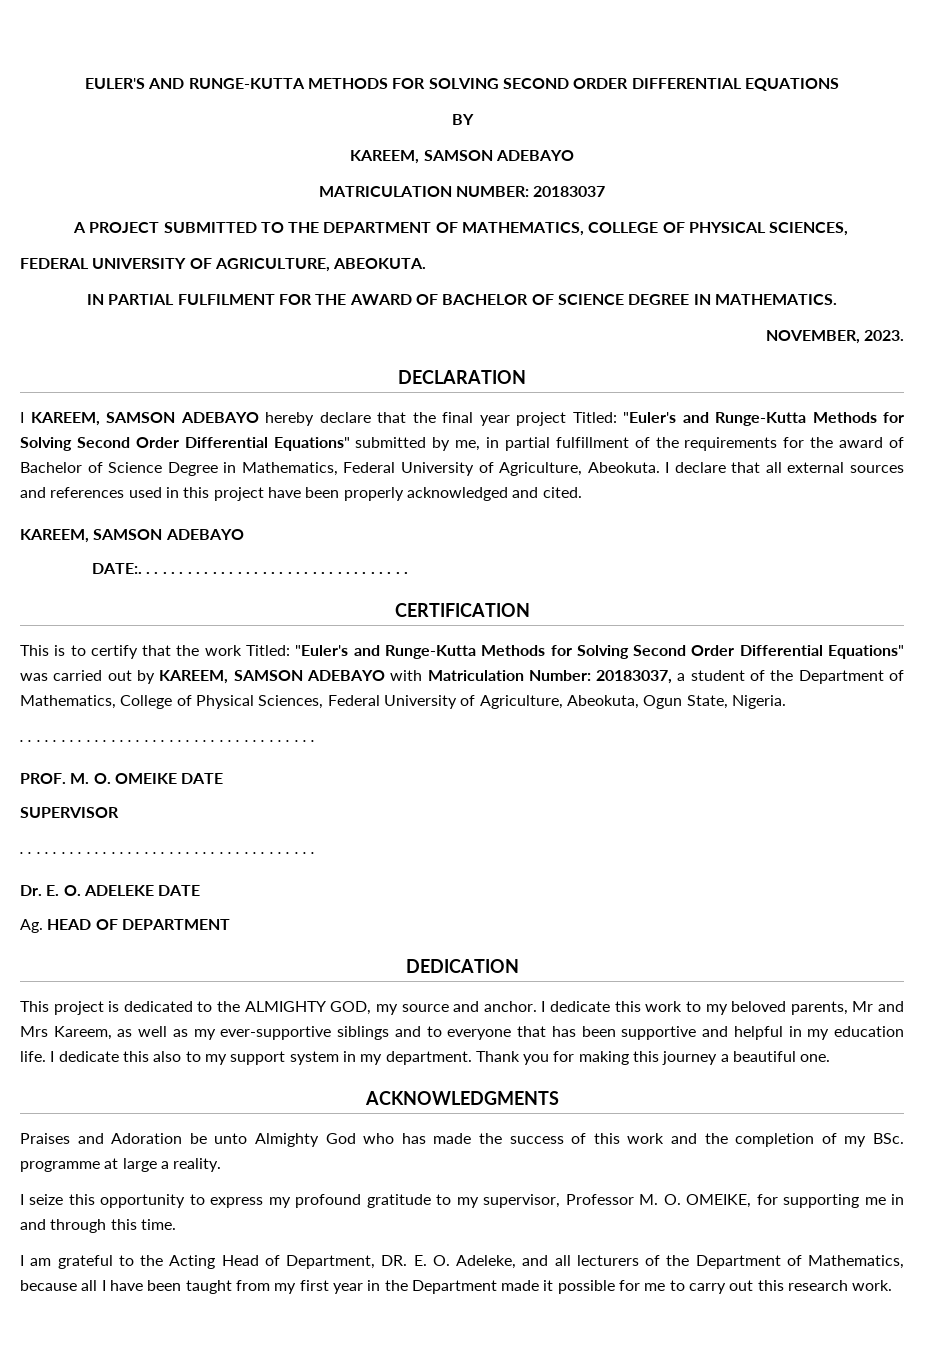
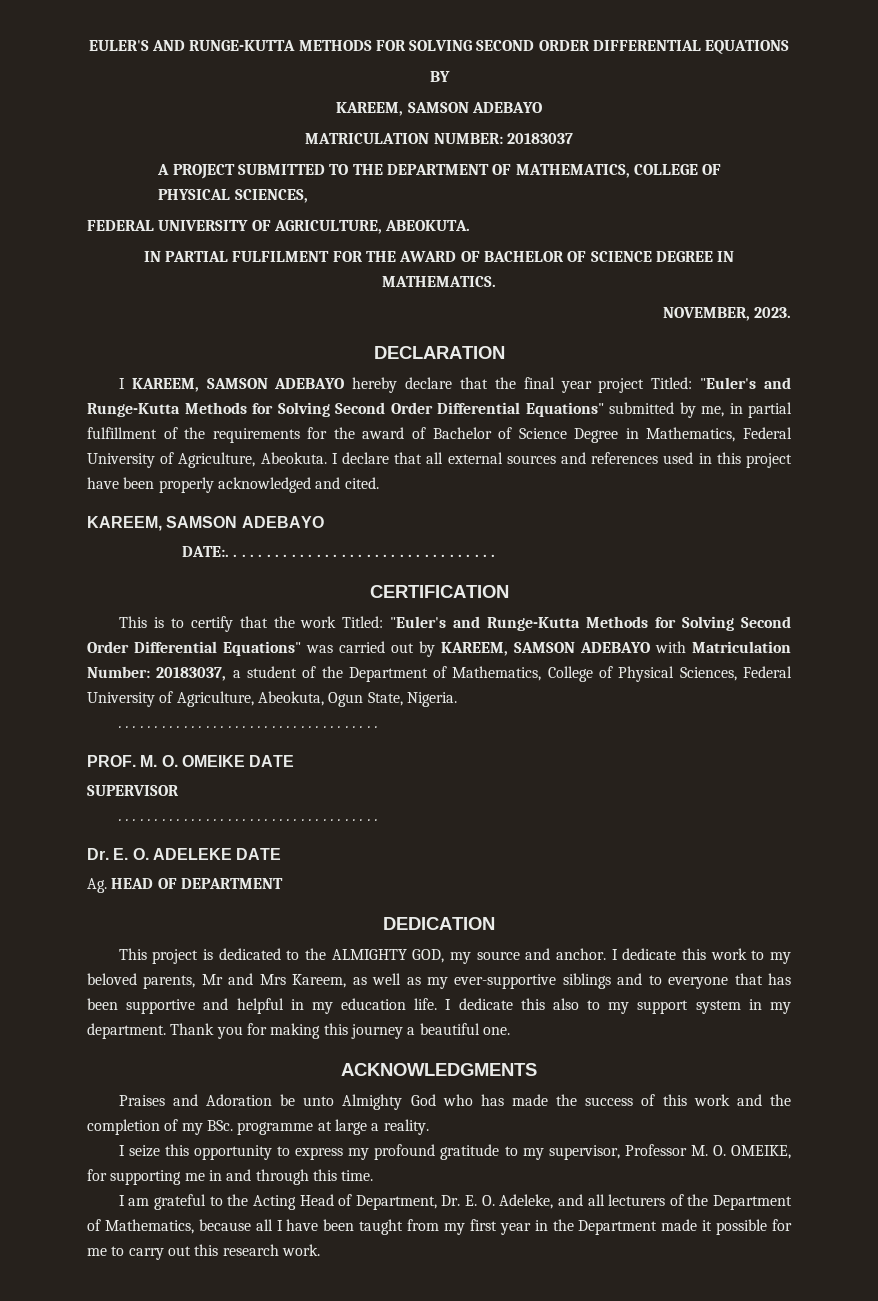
- I am grateful to the Acting Head of Department, DR. E. O. Adeleke, and all lecturers of the Department of Mathematics, because all I have been taught from my first year in the Department made it possible for me to carry out this research work.
+ I am grateful to the Acting Head of Department, Dr. E. O. Adeleke, and all lecturers of the Department of Mathematics, because all I have been taught from my first year in the Department made it possible for me to carry out this research work.

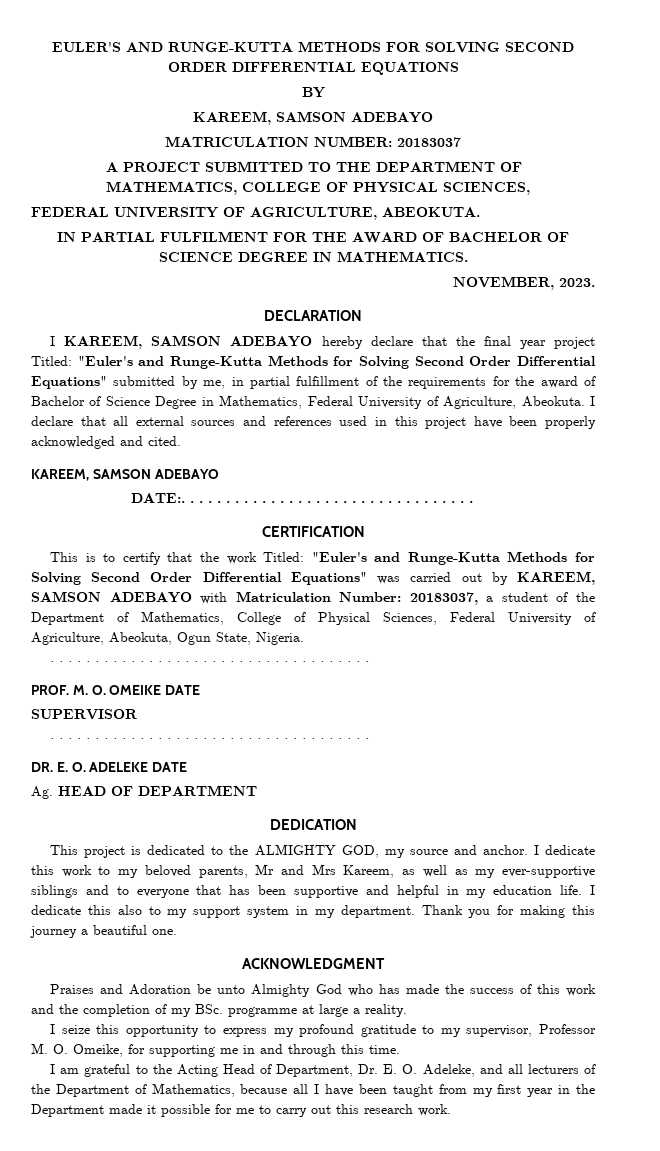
- Dr. E. O. ADELEKE DATE
+ DR. E. O. ADELEKE DATE
- ACKNOWLEDGMENTS
+ ACKNOWLEDGMENT
- I seize this opportunity to express my profound gratitude to my supervisor, Professor M. O. OMEIKE, for supporting me in and through this time.
+ I seize this opportunity to express my profound gratitude to my supervisor, Professor M. O. Omeike, for supporting me in and through this time.

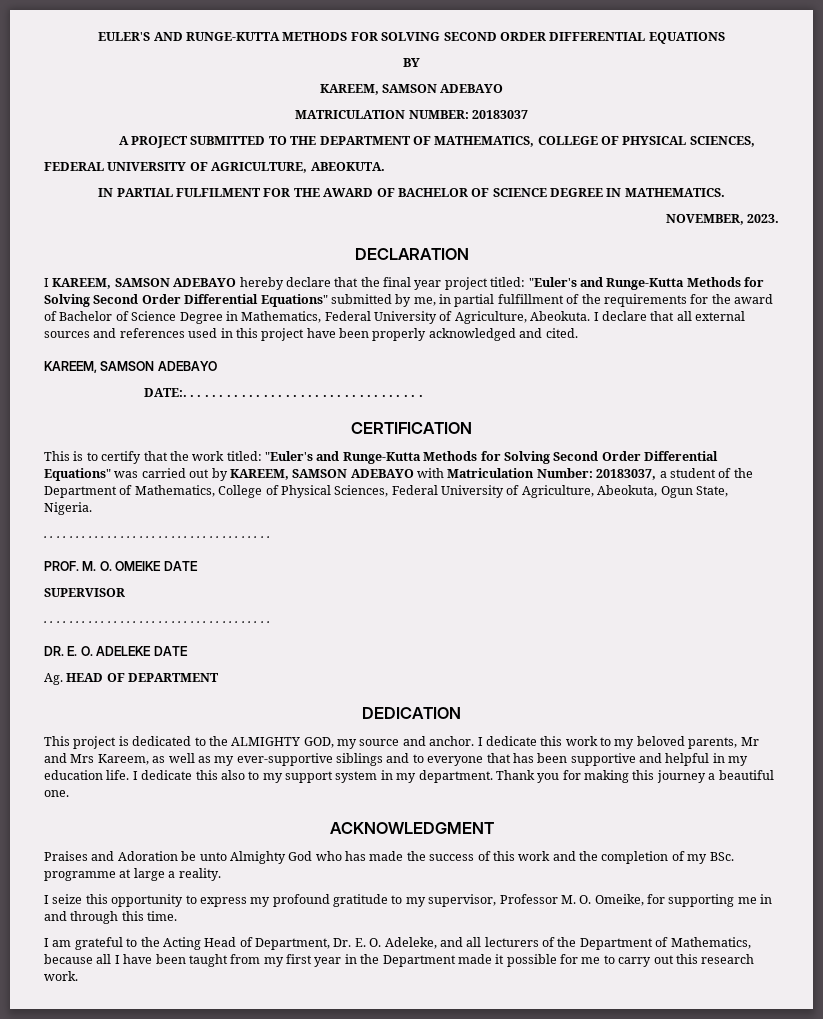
- I KAREEM, SAMSON ADEBAYO hereby declare that the final year project Titled: "Euler's and Runge-Kutta Methods for Solving Second Order Differential Equations" submitted by me, in partial fulfillment of the requirements for the award of Bachelor of Science Degree in Mathematics, Federal University of Agriculture, Abeokuta.
+ I KAREEM, SAMSON ADEBAYO hereby declare that the final year project titled: "Euler's and Runge-Kutta Methods for Solving Second Order Differential Equations" submitted by me, in partial fulfillment of the requirements for the award of Bachelor of Science Degree in Mathematics, Federal University of Agriculture, Abeokuta.
- This is to certify that the work Titled: "Euler's and Runge-Kutta Methods for Solving Second Order Differential Equations" was carried out by KAREEM, SAMSON ADEBAYO with Matriculation Number: 20183037, a student of the Department of Mathematics, College of Physical Sciences, Federal University of Agriculture, Abeokuta, Ogun State, Nigeria.
+ This is to certify that the work titled: "Euler's and Runge-Kutta Methods for Solving Second Order Differential Equations" was carried out by KAREEM, SAMSON ADEBAYO with Matriculation Number: 20183037, a student of the Department of Mathematics, College of Physical Sciences, Federal University of Agriculture, Abeokuta, Ogun State, Nigeria.

